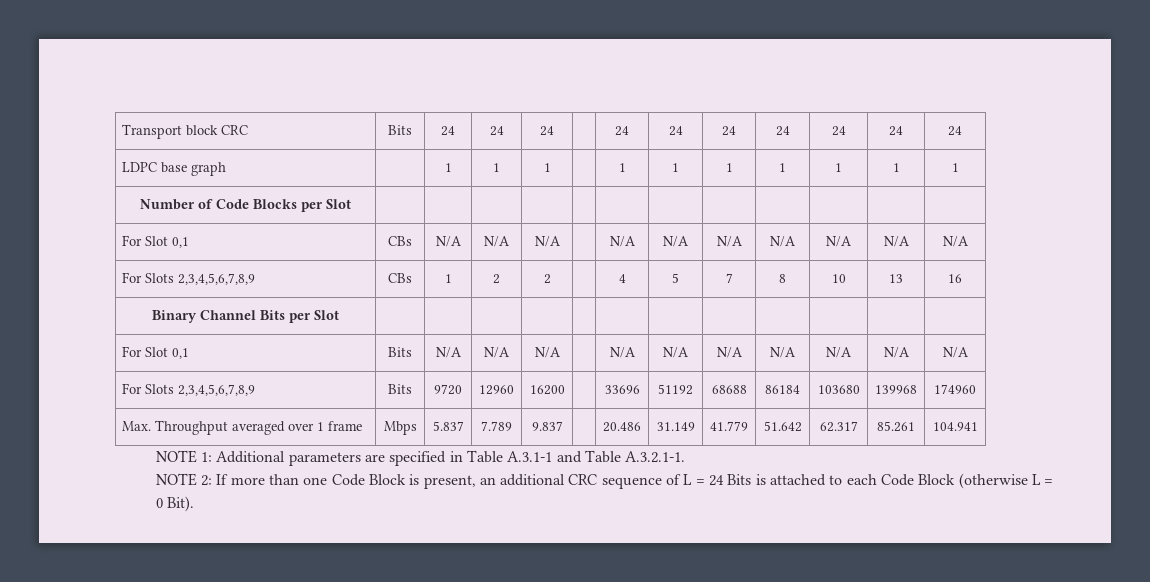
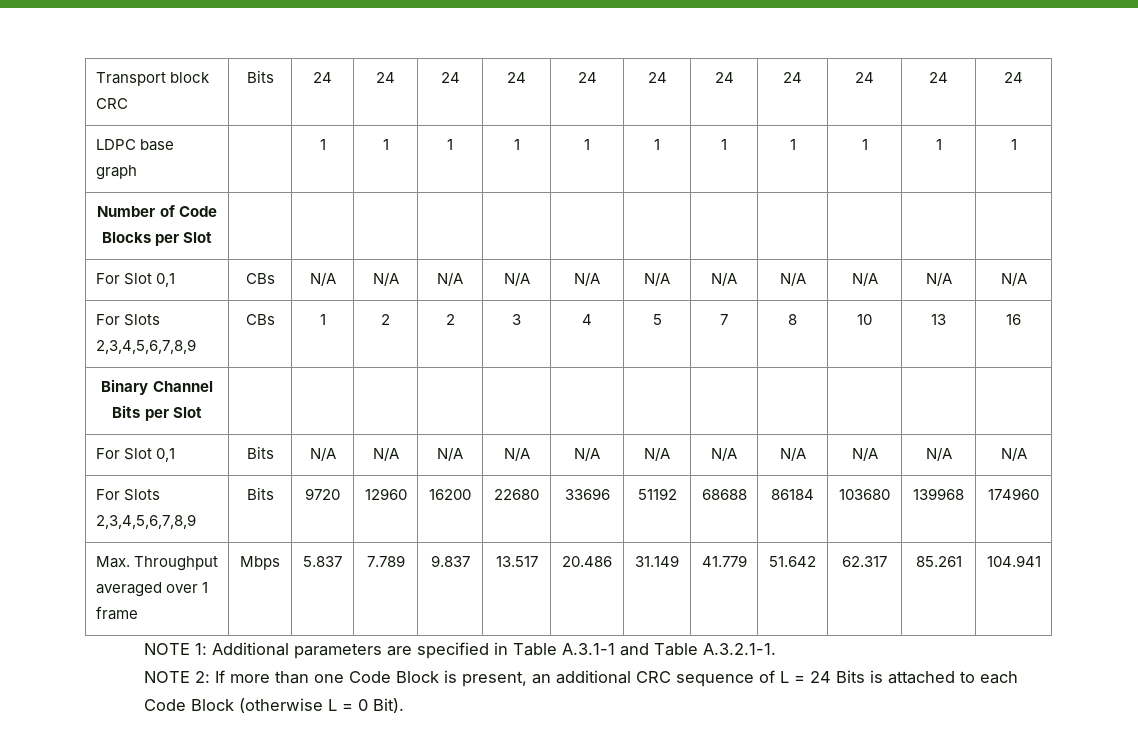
- Transport block CRC | Bits | 24 | 24 | 24 | | 24 | 24 | 24 | 24 | 24 | 24 | 24
+ Transport block CRC | Bits | 24 | 24 | 24 | 24 | 24 | 24 | 24 | 24 | 24 | 24 | 24
- LDPC base graph | | 1 | 1 | 1 | | 1 | 1 | 1 | 1 | 1 | 1 | 1
+ LDPC base graph | | 1 | 1 | 1 | 1 | 1 | 1 | 1 | 1 | 1 | 1 | 1
- For Slot 0,1 | CBs | N/A | N/A | N/A | | N/A | N/A | N/A | N/A | N/A | N/A | N/A
+ For Slot 0,1 | CBs | N/A | N/A | N/A | N/A | N/A | N/A | N/A | N/A | N/A | N/A | N/A
- For Slots 2,3,4,5,6,7,8,9 | CBs | 1 | 2 | 2 | | 4 | 5 | 7 | 8 | 10 | 13 | 16
+ For Slots 2,3,4,5,6,7,8,9 | CBs | 1 | 2 | 2 | 3 | 4 | 5 | 7 | 8 | 10 | 13 | 16
- For Slot 0,1 | Bits | N/A | N/A | N/A | | N/A | N/A | N/A | N/A | N/A | N/A | N/A
+ For Slot 0,1 | Bits | N/A | N/A | N/A | N/A | N/A | N/A | N/A | N/A | N/A | N/A | N/A
- For Slots 2,3,4,5,6,7,8,9 | Bits | 9720 | 12960 | 16200 | | 33696 | 51192 | 68688 | 86184 | 103680 | 139968 | 174960
+ For Slots 2,3,4,5,6,7,8,9 | Bits | 9720 | 12960 | 16200 | 22680 | 33696 | 51192 | 68688 | 86184 | 103680 | 139968 | 174960
- Max. Throughput averaged over 1 frame | Mbps | 5.837 | 7.789 | 9.837 | | 20.486 | 31.149 | 41.779 | 51.642 | 62.317 | 85.261 | 104.941
+ Max. Throughput averaged over 1 frame | Mbps | 5.837 | 7.789 | 9.837 | 13.517 | 20.486 | 31.149 | 41.779 | 51.642 | 62.317 | 85.261 | 104.941

